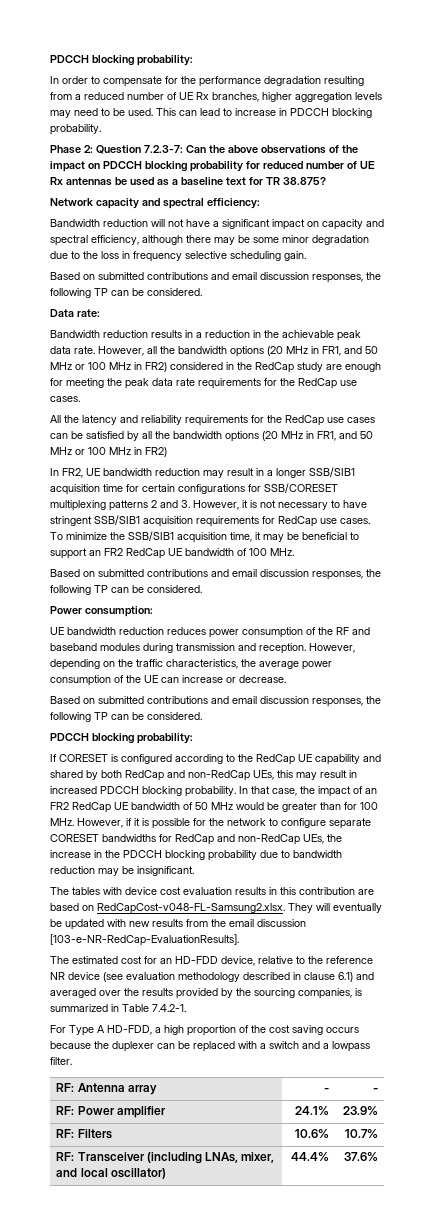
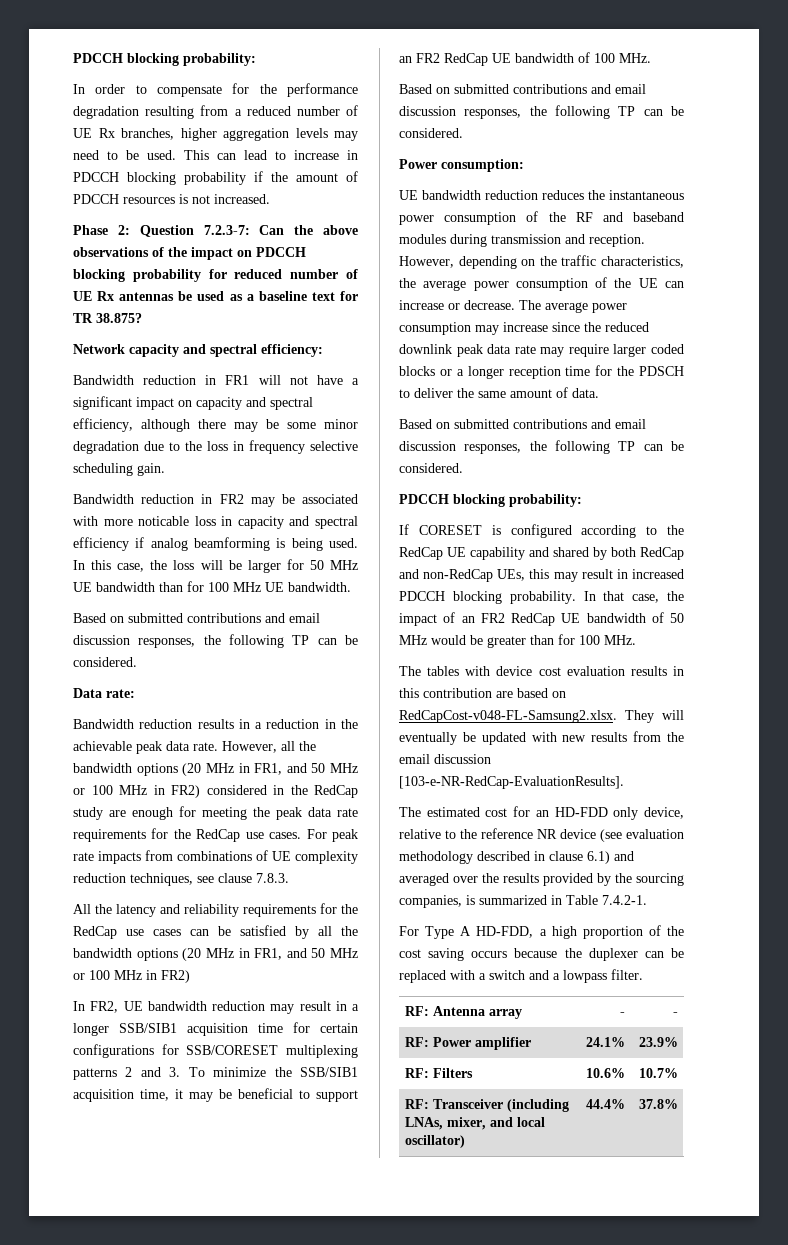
- This can lead to increase in PDCCH blocking probability.
+ This can lead to increase in PDCCH blocking probability if the amount of PDCCH resources is not increased.
- Bandwidth reduction will not have a significant impact on capacity and spectral efficiency, although there may be some minor degradation due to the loss in frequency selective scheduling gain.
+ Bandwidth reduction in FR1 will not have a significant impact on capacity and spectral efficiency, although there may be some minor degradation due to the loss in frequency selective scheduling gain.
+ Bandwidth reduction in FR2 may be associated with more noticable loss in capacity and spectral efficiency if analog beamforming is being used. In this case, the loss will be larger for 50 MHz UE bandwidth than for 100 MHz UE bandwidth.
+ For peak rate impacts from combinations of UE complexity reduction techniques, see clause 7.8.3.
- In FR2, UE bandwidth reduction may result in a longer SSB/SIB1 acquisition time for certain configurations for SSB/CORESET multiplexing patterns 2 and 3. However, it is not necessary to have stringent SSB/SIB1 acquisition requirements for RedCap use cases. To minimize the SSB/SIB1 acquisition time, it may be beneficial to support an FR2 RedCap UE bandwidth of 100 MHz.
+ In FR2, UE bandwidth reduction may result in a longer SSB/SIB1 acquisition time for certain configurations for SSB/CORESET multiplexing patterns 2 and 3. To minimize the SSB/SIB1 acquisition time, it may be beneficial to support an FR2 RedCap UE bandwidth of 100 MHz.
- UE bandwidth reduction reduces power consumption of the RF and baseband modules during transmission and reception.
+ UE bandwidth reduction reduces the instantaneous power consumption of the RF and baseband modules during transmission and reception.
+ The average power consumption may increase since the reduced downlink peak data rate may require larger coded blocks or a longer reception time for the PDSCH to deliver the same amount of data.
- In that case, the impact of an FR2 RedCap UE bandwidth of 50 MHz would be greater than for 100 MHz. However, if it is possible for the network to configure separate CORESET bandwidths for RedCap and non-RedCap UEs, the increase in the PDCCH blocking probability due to bandwidth reduction may be insignificant.
+ In that case, the impact of an FR2 RedCap UE bandwidth of 50 MHz would be greater than for 100 MHz.
- The estimated cost for an HD-FDD device, relative to the reference NR device (see evaluation methodology described in clause 6.1) and averaged over the results provided by the sourcing companies, is summarized in Table 7.4.2-1.
+ The estimated cost for an HD-FDD only device, relative to the reference NR device (see evaluation methodology described in clause 6.1) and averaged over the results provided by the sourcing companies, is summarized in Table 7.4.2-1.
- RF: Transceiver (including LNAs, mixer, and local oscillator) | 44.4% | 37.6%
+ RF: Transceiver (including LNAs, mixer, and local oscillator) | 44.4% | 37.8%

